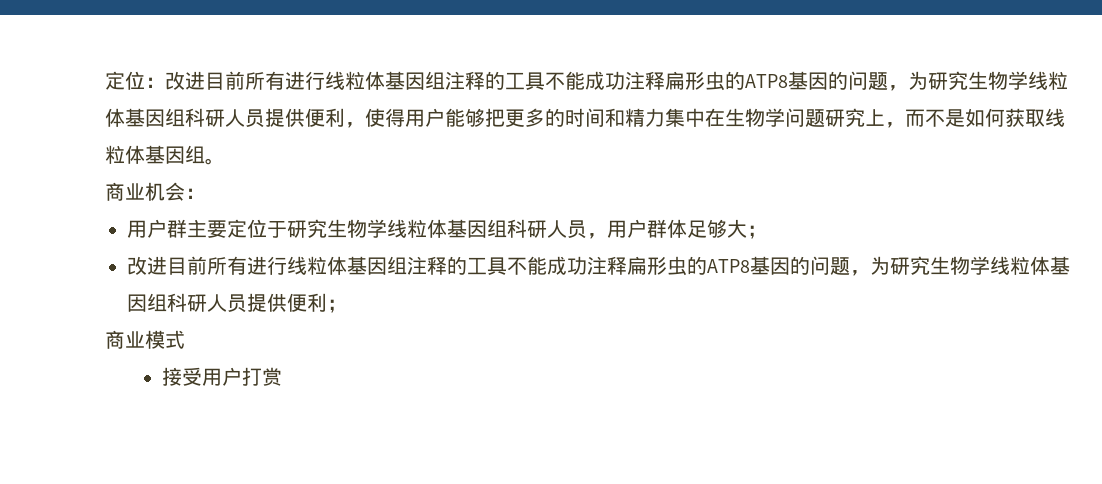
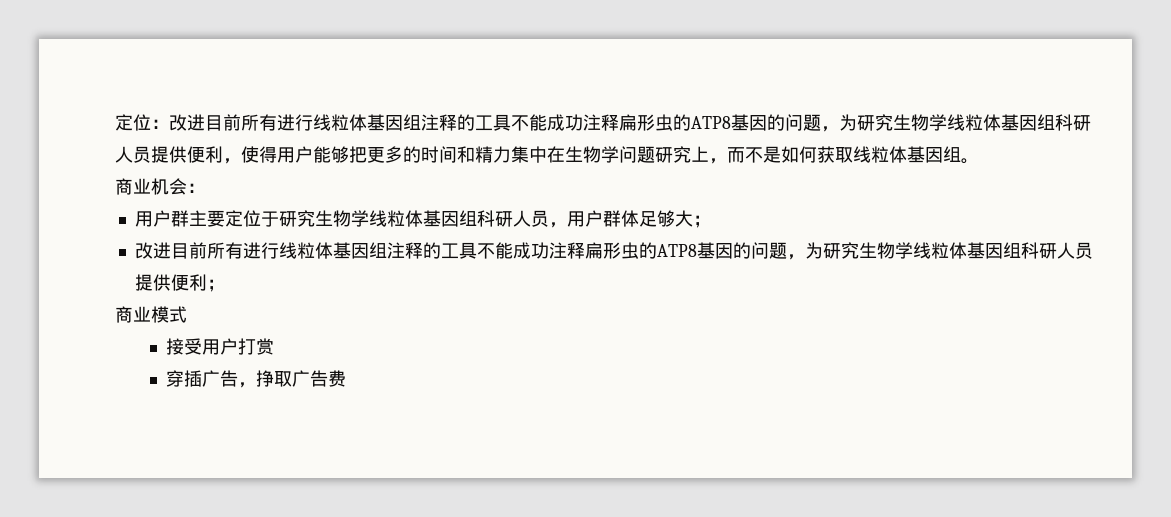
+ 穿插广告，挣取广告费

